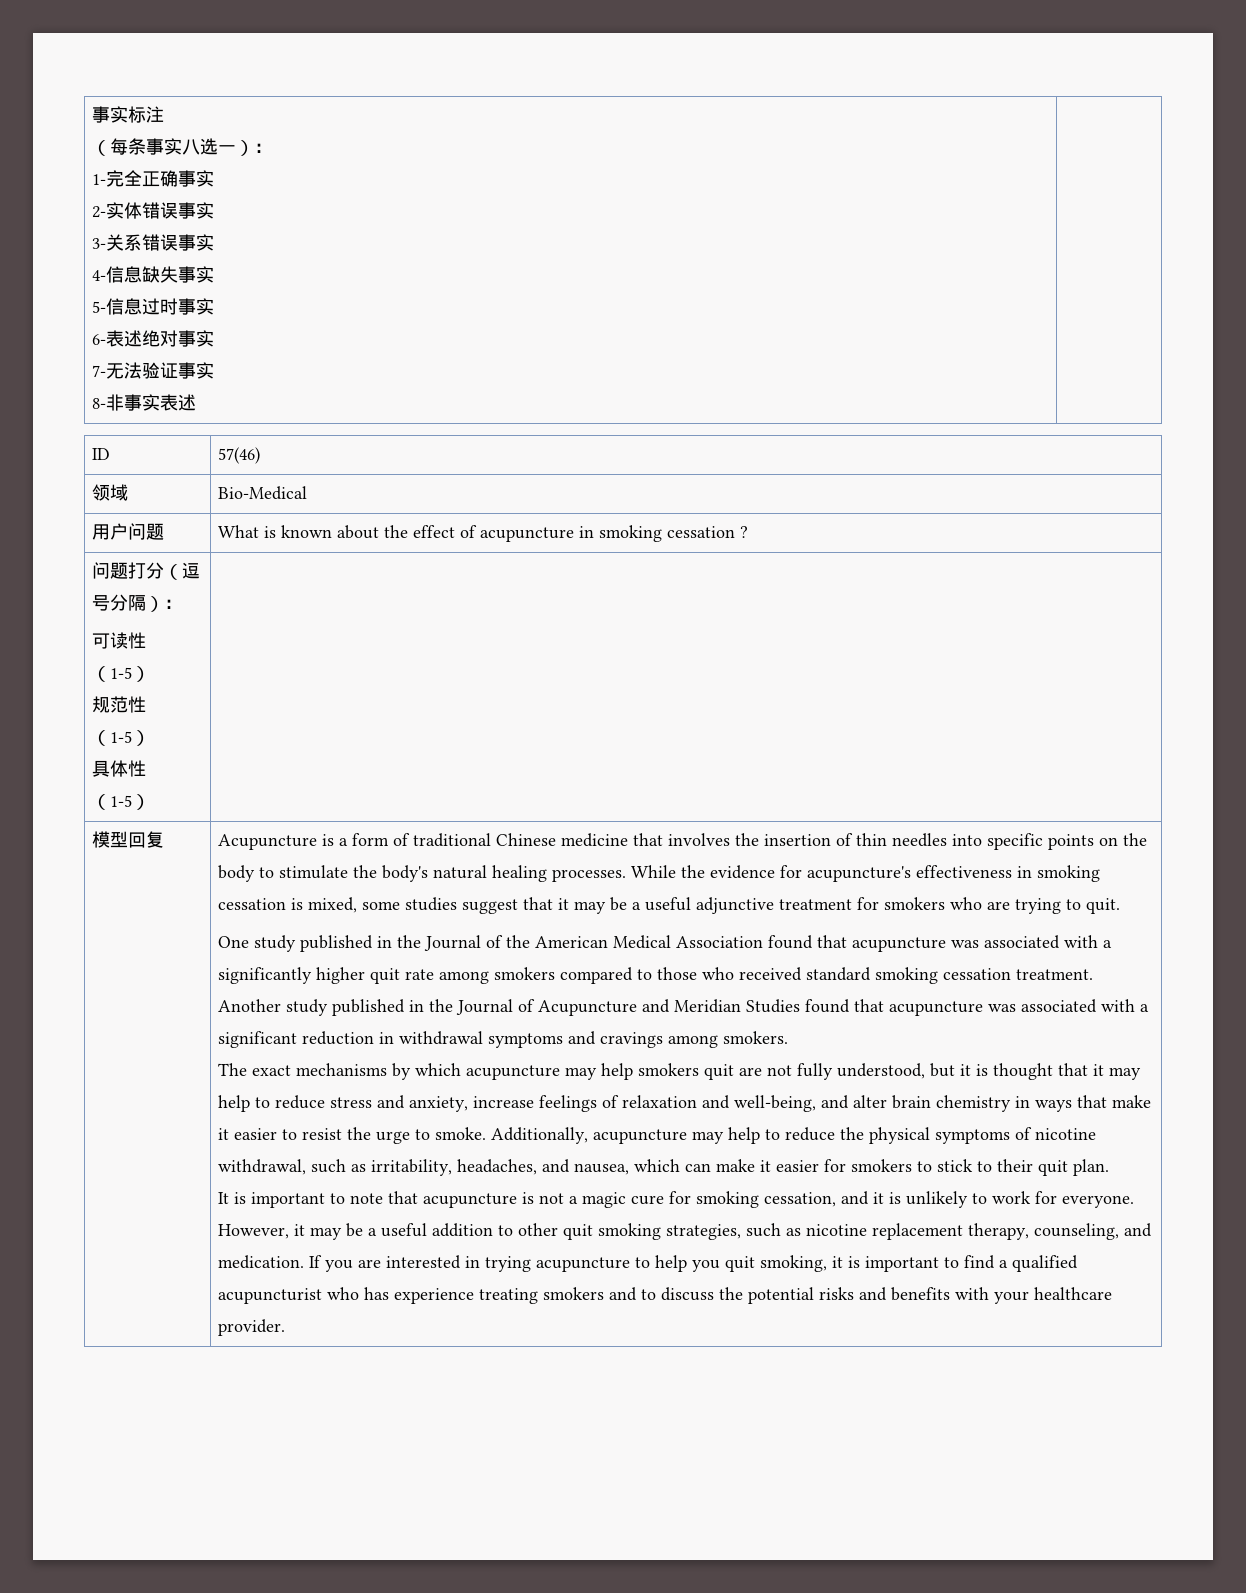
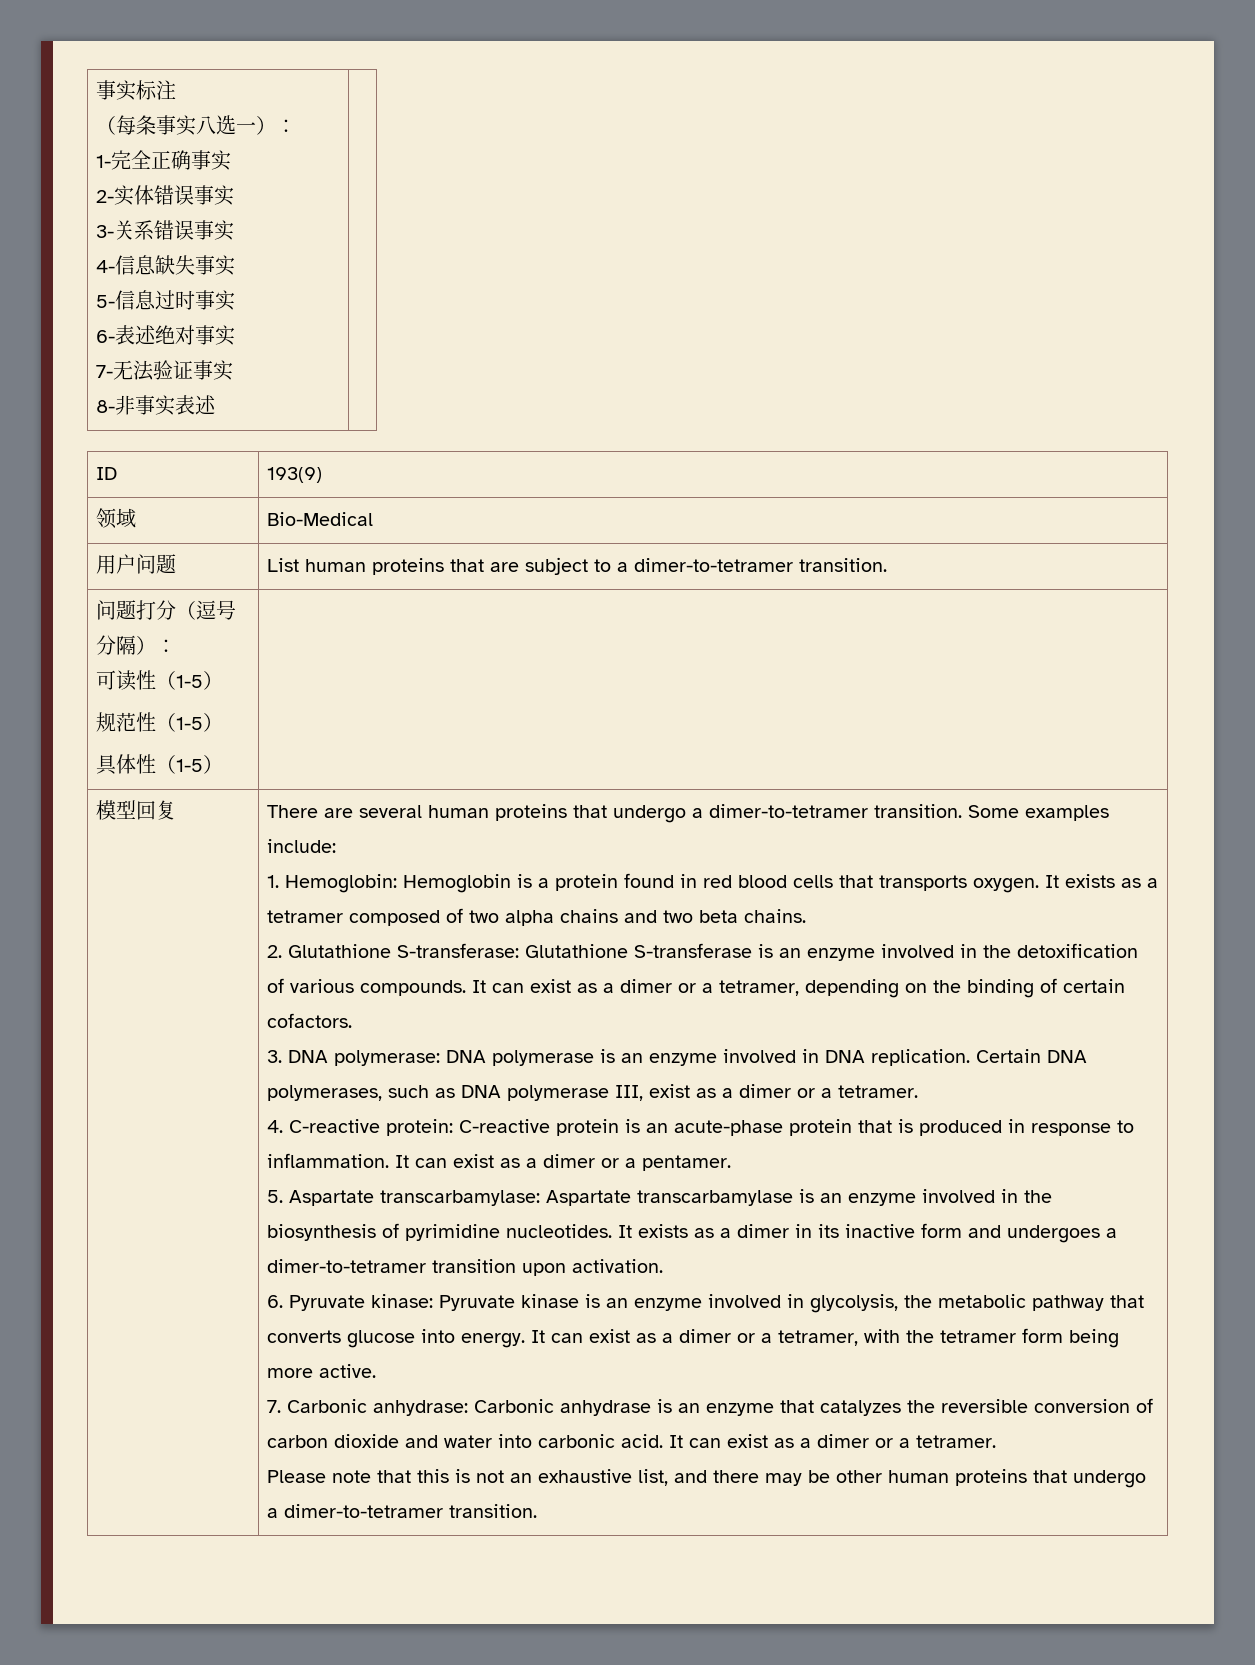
- ID | 57(46)
+ ID | 193(9)
- 用户问题 | What is known about the effect of acupuncture in smoking cessation ?
+ 用户问题 | List human proteins that are subject to a dimer-to-tetramer transition.
- Acupuncture is a form of traditional Chinese medicine that involves the insertion of thin needles into specific points on the body to stimulate the body's natural healing processes. While the evidence for acupuncture's effectiveness in smoking cessation is mixed, some studies suggest that it may be a useful adjunctive treatment for smokers who are trying to quit.
- One study published in the Journal of the American Medical Association found that acupuncture was associated with a significantly higher quit rate among smokers compared to those who received standard smoking cessation treatment. Another study published in the Journal of Acupuncture and Meridian Studies found that acupuncture was associated with a significant reduction in withdrawal symptoms and cravings among smokers.
- The exact mechanisms by which acupuncture may help smokers quit are not fully understood, but it is thought that it may help to reduce stress and anxiety, increase feelings of relaxation and well-being, and alter brain chemistry in ways that make it easier to resist the urge to smoke. Additionally, acupuncture may help to reduce the physical symptoms of nicotine withdrawal, such as irritability, headaches, and nausea, which can make it easier for smokers to stick to their quit plan.
- It is important to note that acupuncture is not a magic cure for smoking cessation, and it is unlikely to work for everyone. However, it may be a useful addition to other quit smoking strategies, such as nicotine replacement therapy, counseling, and medication. If you are interested in trying acupuncture to help you quit smoking, it is important to find a qualified acupuncturist who has experience treating smokers and to discuss the potential risks and benefits with your healthcare provider.
+ There are several human proteins that undergo a dimer-to-tetramer transition. Some examples include:
+ 1. Hemoglobin: Hemoglobin is a protein found in red blood cells that transports oxygen. It exists as a tetramer composed of two alpha chains and two beta chains.
+ 2. Glutathione S-transferase: Glutathione S-transferase is an enzyme involved in the detoxification of various compounds. It can exist as a dimer or a tetramer, depending on the binding of certain cofactors.
+ 3. DNA polymerase: DNA polymerase is an enzyme involved in DNA replication. Certain DNA polymerases, such as DNA polymerase III, exist as a dimer or a tetramer.
+ 4. C-reactive protein: C-reactive protein is an acute-phase protein that is produced in response to inflammation. It can exist as a dimer or a pentamer.
+ 5. Aspartate transcarbamylase: Aspartate transcarbamylase is an enzyme involved in the biosynthesis of pyrimidine nucleotides. It exists as a dimer in its inactive form and undergoes a dimer-to-tetramer transition upon activation.
+ 6. Pyruvate kinase: Pyruvate kinase is an enzyme involved in glycolysis, the metabolic pathway that converts glucose into energy. It can exist as a dimer or a tetramer, with the tetramer form being more active.
+ 7. Carbonic anhydrase: Carbonic anhydrase is an enzyme that catalyzes the reversible conversion of carbon dioxide and water into carbonic acid. It can exist as a dimer or a tetramer.
+ Please note that this is not an exhaustive list, and there may be other human proteins that undergo a dimer-to-tetramer transition.

